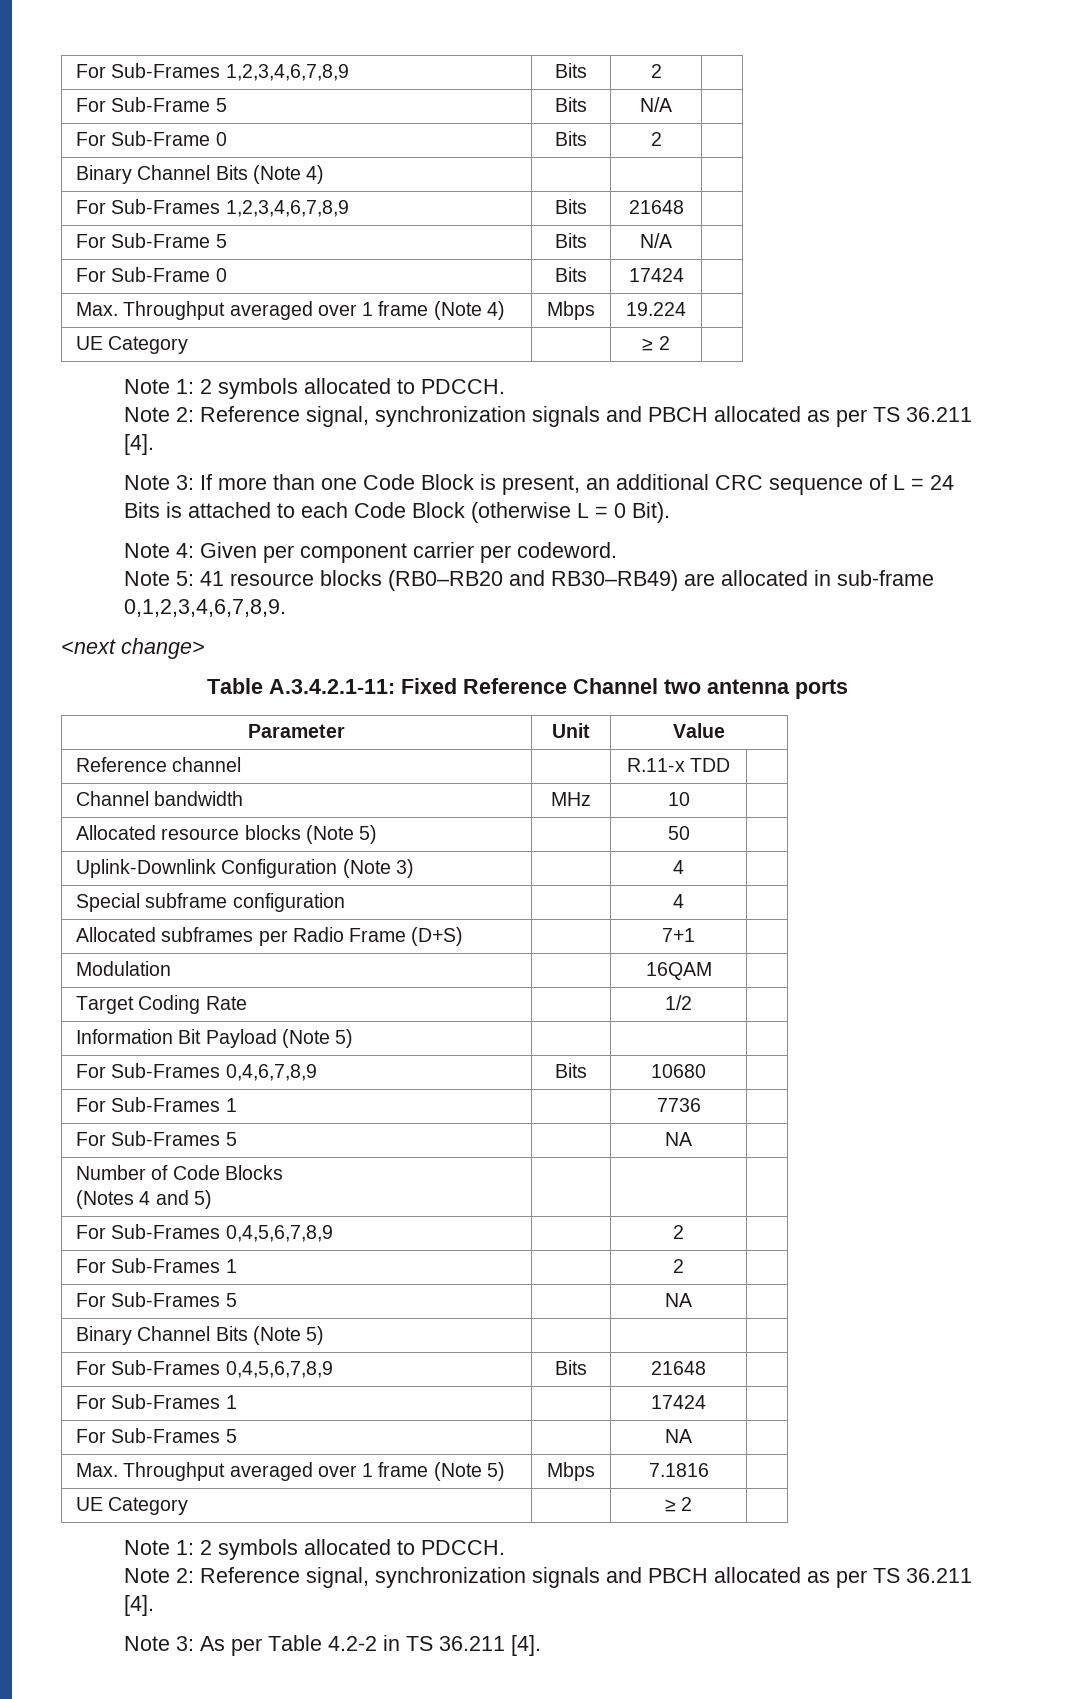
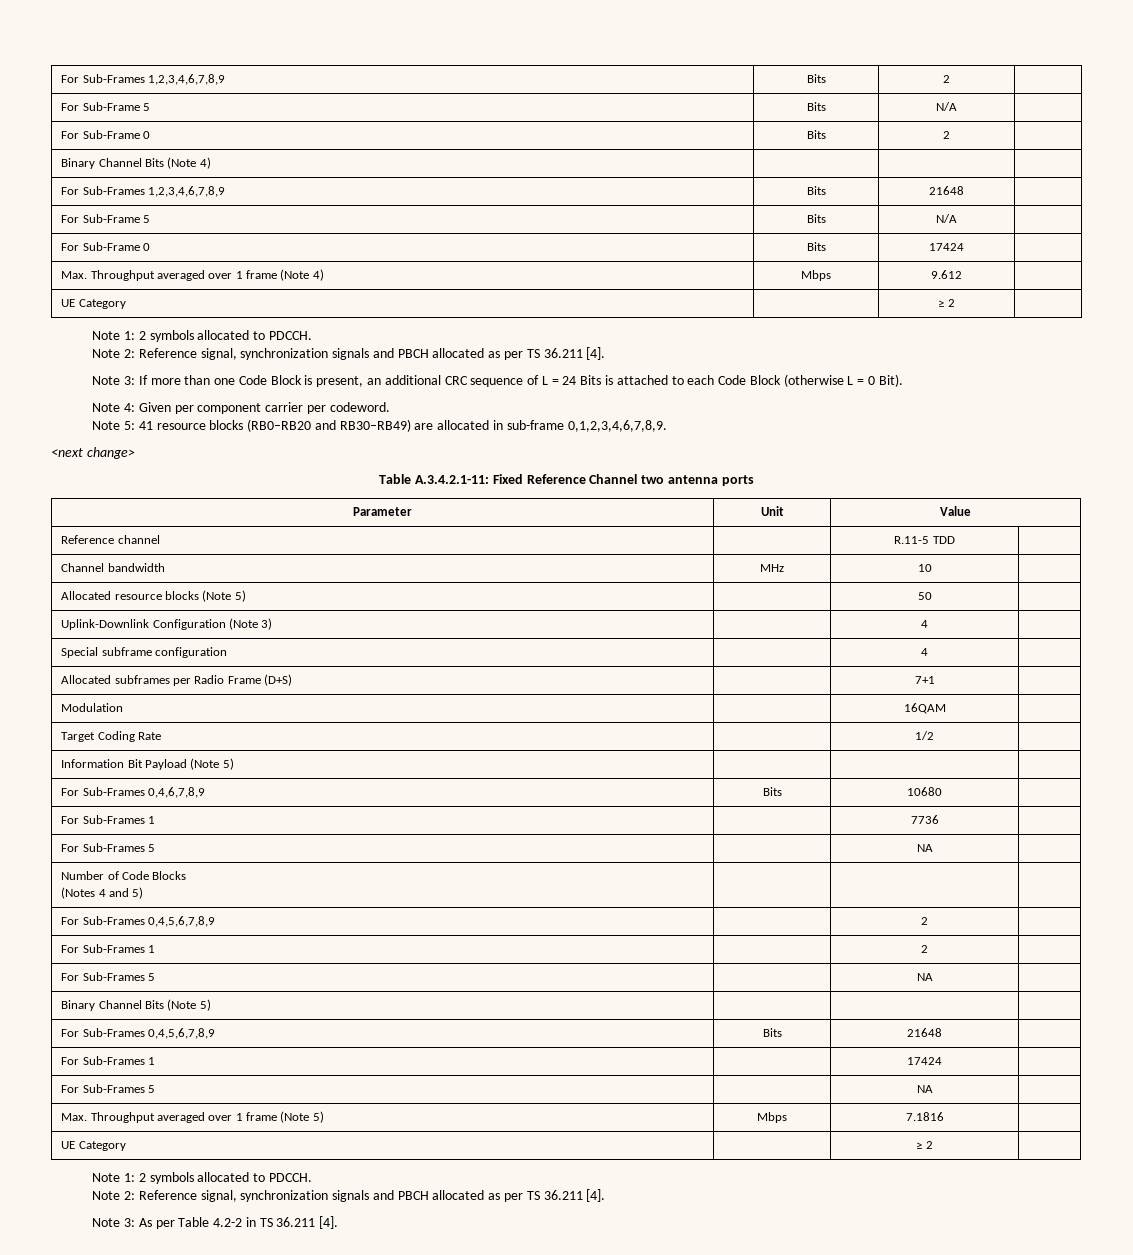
- Max. Throughput averaged over 1 frame (Note 4) | Mbps | 19.224 |
+ Max. Throughput averaged over 1 frame (Note 4) | Mbps | 9.612 |
- Reference channel | | R.11-x TDD |
+ Reference channel | | R.11-5 TDD |

